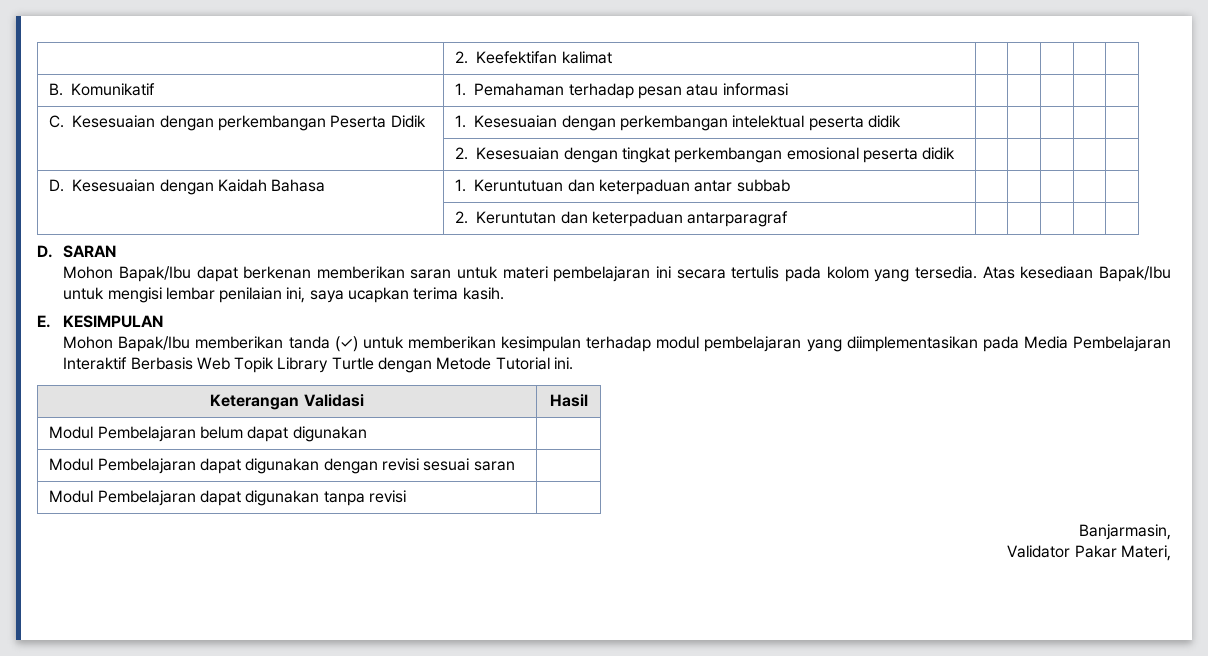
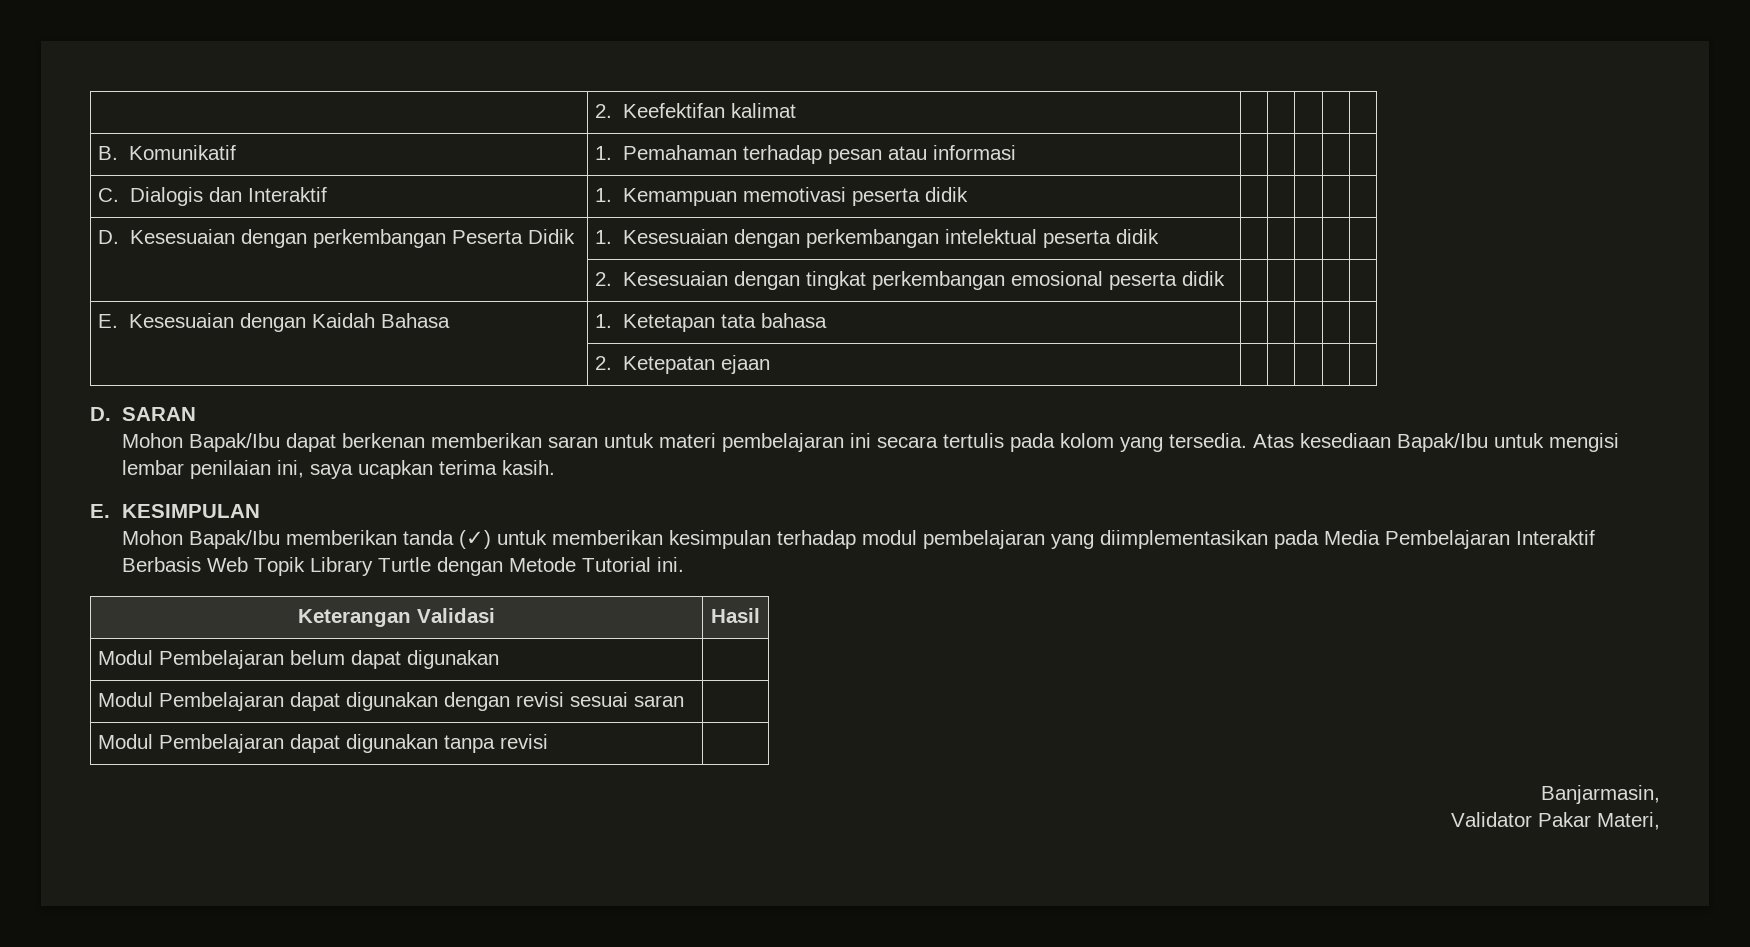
- C. Kesesuaian dengan perkembangan Peserta Didik | 1. Kesesuaian dengan perkembangan intelektual peserta didik | | | | |
+ C. Dialogis dan Interaktif | 1. Kemampuan memotivasi peserta didik | | | | |
+ D. Kesesuaian dengan perkembangan Peserta Didik | 1. Kesesuaian dengan perkembangan intelektual peserta didik | | | | |
- D. Kesesuaian dengan Kaidah Bahasa | 1. Keruntutuan dan keterpaduan antar subbab | | | | |
- | 2. Keruntutan dan keterpaduan antarparagraf | | | | |
+ E. Kesesuaian dengan Kaidah Bahasa | 1. Ketetapan tata bahasa | | | | |
+ | 2. Ketepatan ejaan | | | | |

